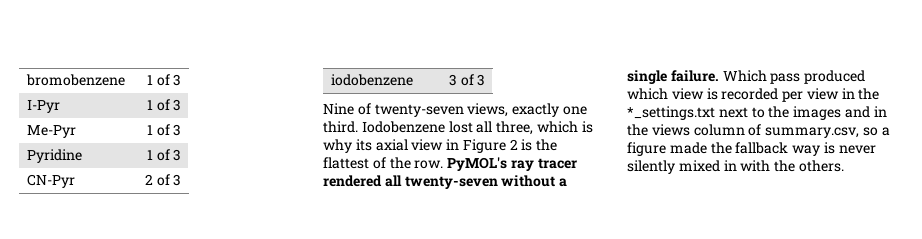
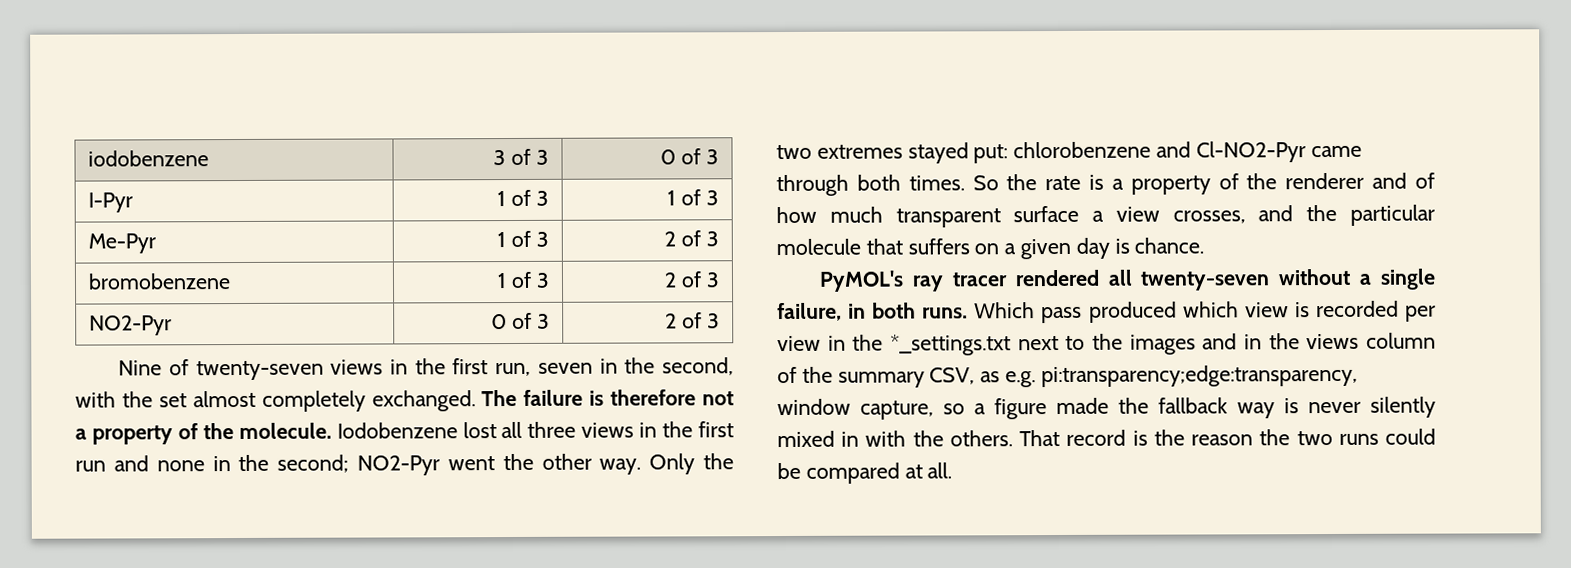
- bromobenzene | 1 of 3
- I-Pyr | 1 of 3
+ iodobenzene | 3 of 3 | 0 of 3
+ I-Pyr | 1 of 3 | 1 of 3
- Me-Pyr | 1 of 3
- Pyridine | 1 of 3
- CN-Pyr | 2 of 3
- iodobenzene | 3 of 3
+ Me-Pyr | 1 of 3 | 2 of 3
+ bromobenzene | 1 of 3 | 2 of 3
+ NO2-Pyr | 0 of 3 | 2 of 3
- Nine of twenty-seven views, exactly one third. Iodobenzene lost all three, which is why its axial view in Figure 2 is the flattest of the row. PyMOL's ray tracer rendered all twenty-seven without a single failure.
+ Nine of twenty-seven views in the first run, seven in the second, with the set almost completely exchanged. The failure is therefore not a property of the molecule. Iodobenzene lost all three views in the first run and none in the second; NO2-Pyr went the other way. Only the two extremes stayed put: chlorobenzene and Cl-NO2-Pyr came through both times. So the rate is a property of the renderer and of how much transparent surface a view crosses, and the particular molecule that suffers on a given day is chance.
+ PyMOL's ray tracer rendered all twenty-seven without a single failure, in both runs.
- Which pass produced which view is recorded per view in the *_settings.txt next to the images and in the views column of summary.csv, so a figure made the fallback way is never silently mixed in with the others.
+ Which pass produced which view is recorded per view in the *_settings.txt next to the images and in the views column of the summary CSV, as e.g. pi:transparency;edge:transparency, window capture, so a figure made the fallback way is never silently mixed in with the others.
+ That record is the reason the two runs could be compared at all.

